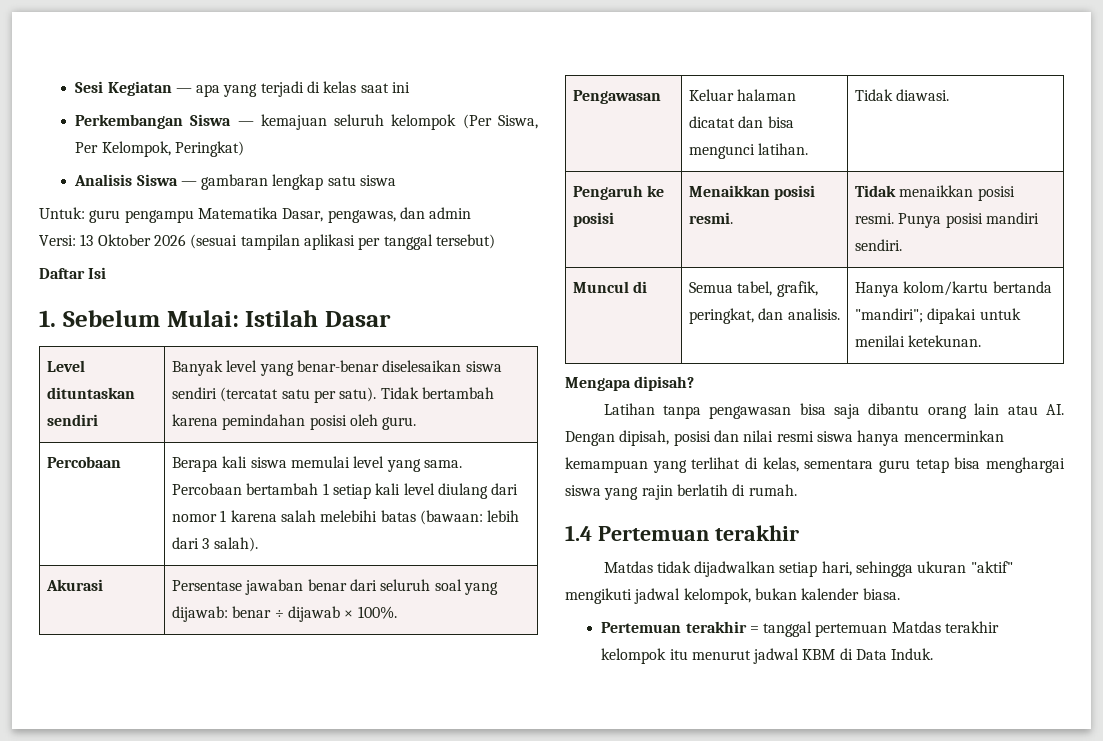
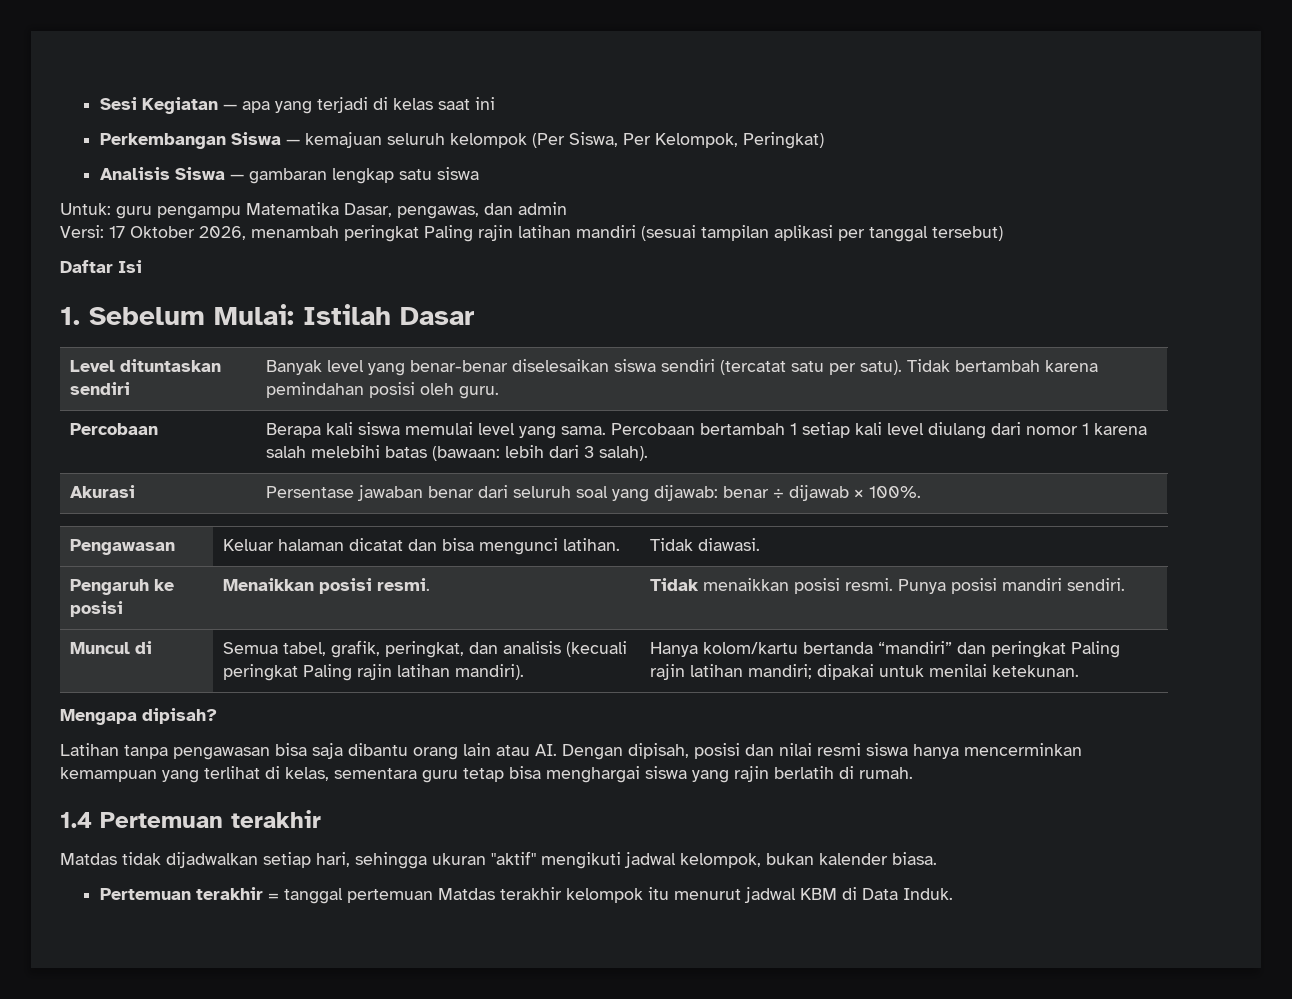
- Versi: 13 Oktober 2026 (sesuai tampilan aplikasi per tanggal tersebut)
+ Versi: 17 Oktober 2026, menambah peringkat Paling rajin latihan mandiri (sesuai tampilan aplikasi per tanggal tersebut)
- Muncul di | Semua tabel, grafik, peringkat, dan analisis. | Hanya kolom/kartu bertanda "mandiri"; dipakai untuk menilai ketekunan.
+ Muncul di | Semua tabel, grafik, peringkat, dan analisis (kecuali peringkat Paling rajin latihan mandiri). | Hanya kolom/kartu bertanda “mandiri” dan peringkat Paling rajin latihan mandiri; dipakai untuk menilai ketekunan.

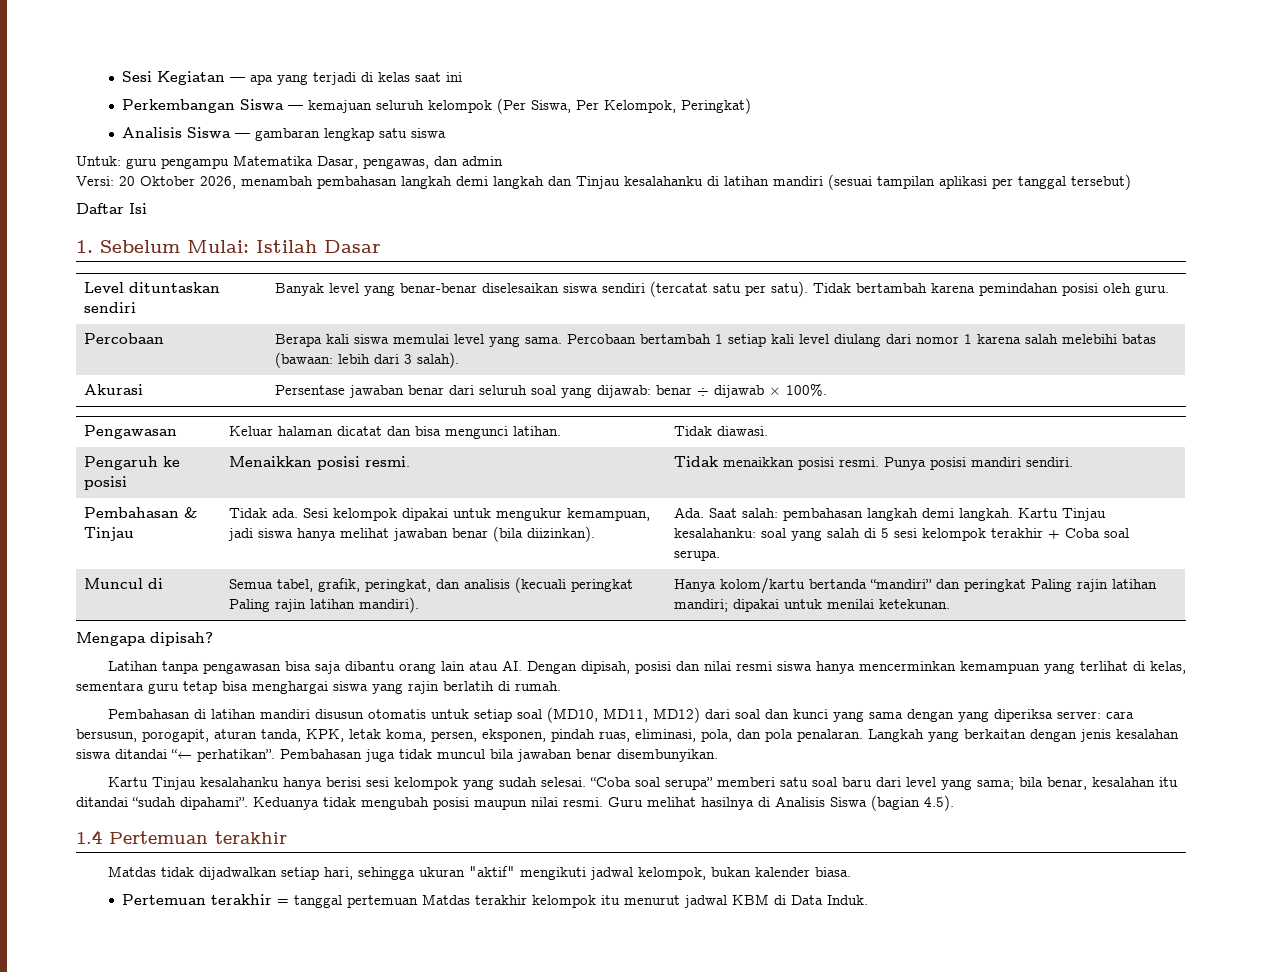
- Versi: 17 Oktober 2026, menambah peringkat Paling rajin latihan mandiri (sesuai tampilan aplikasi per tanggal tersebut)
+ Versi: 20 Oktober 2026, menambah pembahasan langkah demi langkah dan Tinjau kesalahanku di latihan mandiri (sesuai tampilan aplikasi per tanggal tersebut)
+ Pembahasan & Tinjau | Tidak ada. Sesi kelompok dipakai untuk mengukur kemampuan, jadi siswa hanya melihat jawaban benar (bila diizinkan). | Ada. Saat salah: pembahasan langkah demi langkah. Kartu Tinjau kesalahanku: soal yang salah di 5 sesi kelompok terakhir + Coba soal serupa.
+ Pembahasan di latihan mandiri disusun otomatis untuk setiap soal (MD10, MD11, MD12) dari soal dan kunci yang sama dengan yang diperiksa server: cara bersusun, porogapit, aturan tanda, KPK, letak koma, persen, eksponen, pindah ruas, eliminasi, pola, dan pola penalaran. Langkah yang berkaitan dengan jenis kesalahan siswa ditandai “← perhatikan”. Pembahasan juga tidak muncul bila jawaban benar disembunyikan.
+ Kartu Tinjau kesalahanku hanya berisi sesi kelompok yang sudah selesai. “Coba soal serupa” memberi satu soal baru dari level yang sama; bila benar, kesalahan itu ditandai “sudah dipahami”. Keduanya tidak mengubah posisi maupun nilai resmi. Guru melihat hasilnya di Analisis Siswa (bagian 4.5).

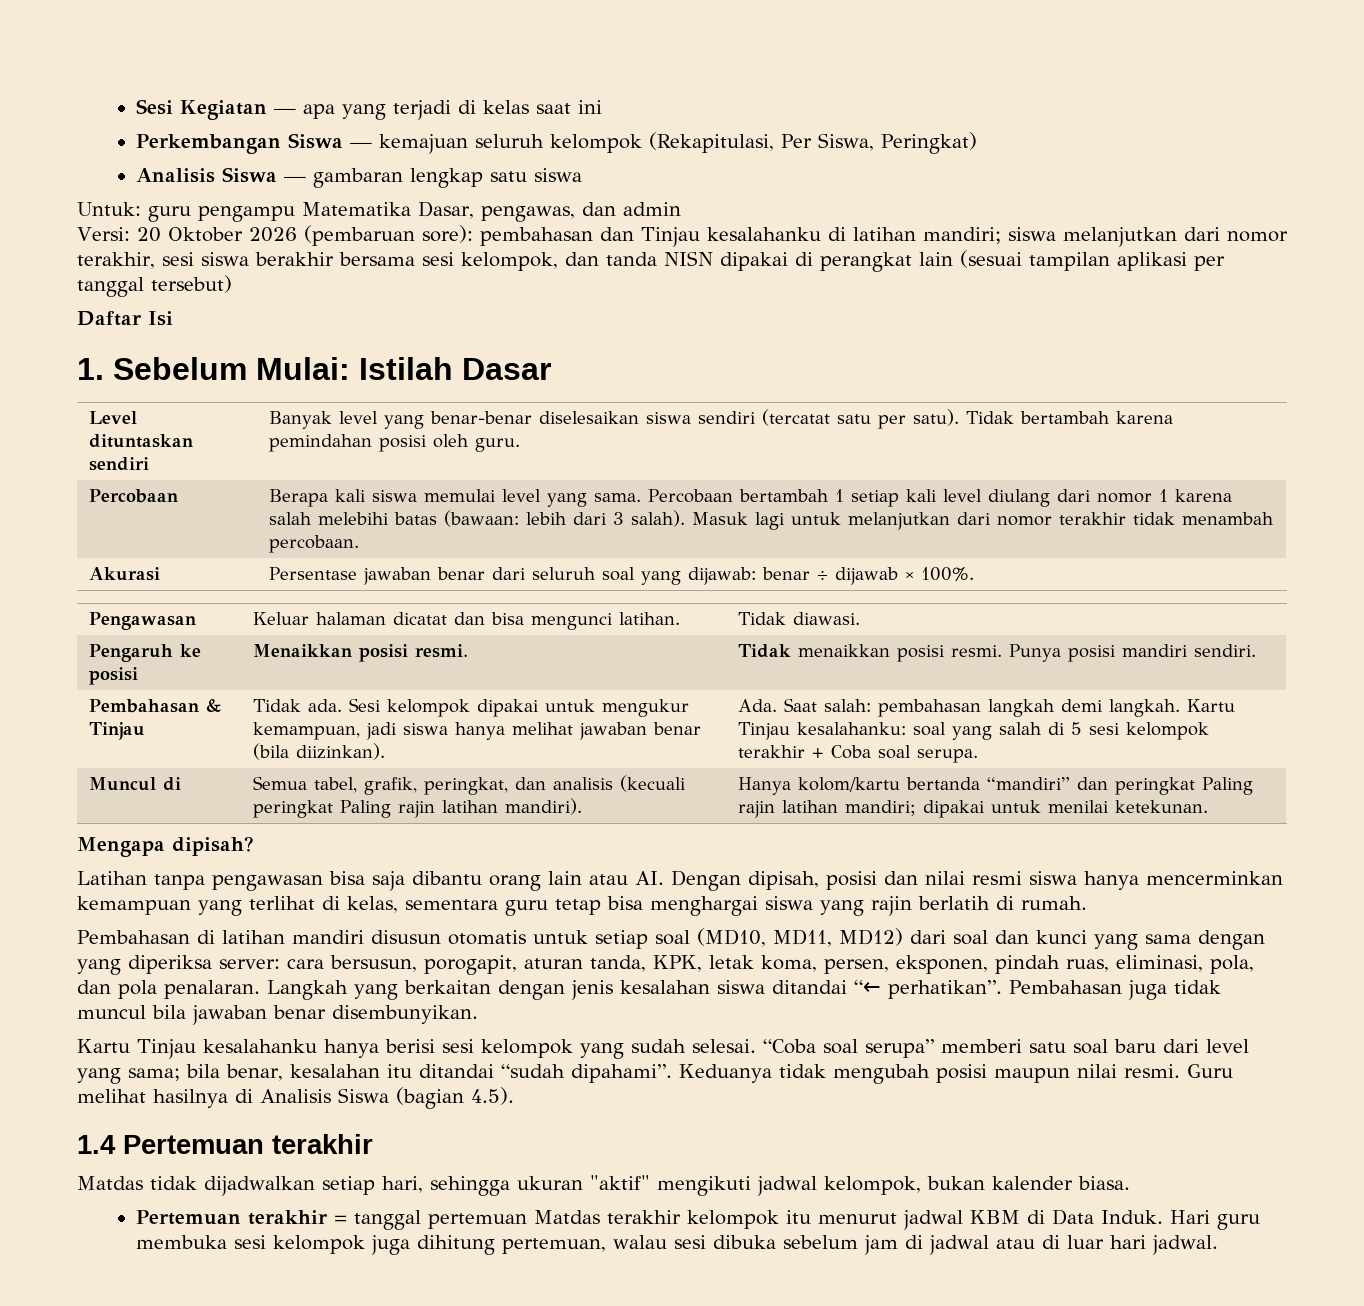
- Perkembangan Siswa — kemajuan seluruh kelompok (Per Siswa, Per Kelompok, Peringkat)
+ Perkembangan Siswa — kemajuan seluruh kelompok (Rekapitulasi, Per Siswa, Peringkat)
- Versi: 20 Oktober 2026, menambah pembahasan langkah demi langkah dan Tinjau kesalahanku di latihan mandiri (sesuai tampilan aplikasi per tanggal tersebut)
+ Versi: 20 Oktober 2026 (pembaruan sore): pembahasan dan Tinjau kesalahanku di latihan mandiri; siswa melanjutkan dari nomor terakhir, sesi siswa berakhir bersama sesi kelompok, dan tanda NISN dipakai di perangkat lain (sesuai tampilan aplikasi per tanggal tersebut)
- Percobaan | Berapa kali siswa memulai level yang sama. Percobaan bertambah 1 setiap kali level diulang dari nomor 1 karena salah melebihi batas (bawaan: lebih dari 3 salah).
+ Percobaan | Berapa kali siswa memulai level yang sama. Percobaan bertambah 1 setiap kali level diulang dari nomor 1 karena salah melebihi batas (bawaan: lebih dari 3 salah). Masuk lagi untuk melanjutkan dari nomor terakhir tidak menambah percobaan.
+ Hari guru membuka sesi kelompok juga dihitung pertemuan, walau sesi dibuka sebelum jam di jadwal atau di luar hari jadwal.

